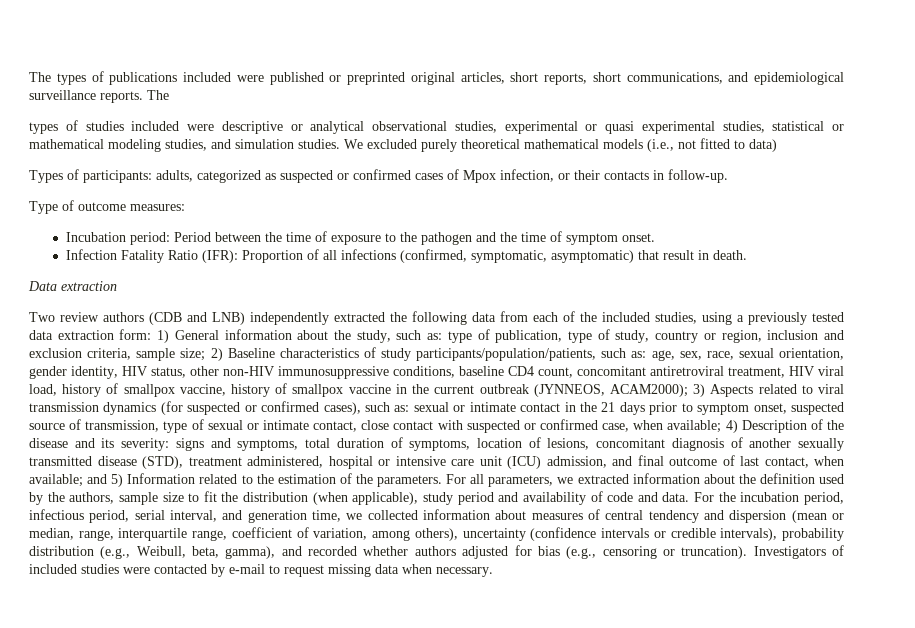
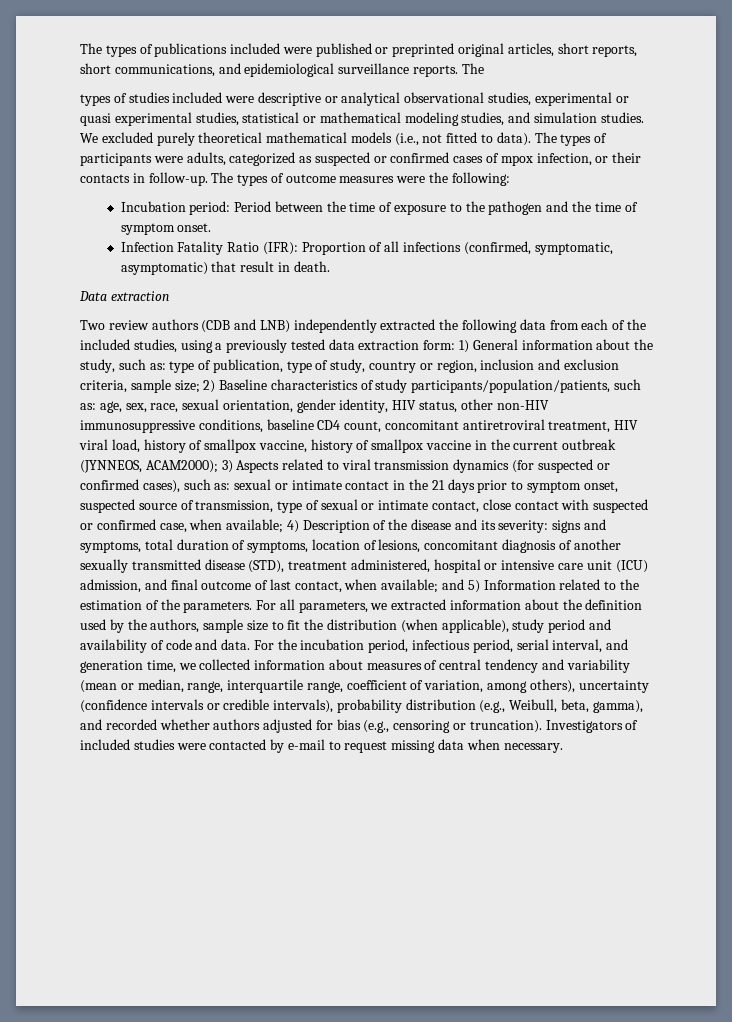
- We excluded purely theoretical mathematical models (i.e., not fitted to data)
- Types of participants: adults, categorized as suspected or confirmed cases of Mpox infection, or their contacts in follow-up.
- Type of outcome measures:
+ We excluded purely theoretical mathematical models (i.e., not fitted to data). The types of participants were adults, categorized as suspected or confirmed cases of mpox infection, or their contacts in follow-up. The types of outcome measures were the following:
- For the incubation period, infectious period, serial interval, and generation time, we collected information about measures of central tendency and dispersion (mean or median, range, interquartile range, coefficient of variation, among others), uncertainty (confidence intervals or credible intervals), probability distribution (e.g., Weibull, beta, gamma), and recorded whether authors adjusted for bias (e.g., censoring or truncation).
+ For the incubation period, infectious period, serial interval, and generation time, we collected information about measures of central tendency and variability (mean or median, range, interquartile range, coefficient of variation, among others), uncertainty (confidence intervals or credible intervals), probability distribution (e.g., Weibull, beta, gamma), and recorded whether authors adjusted for bias (e.g., censoring or truncation).

